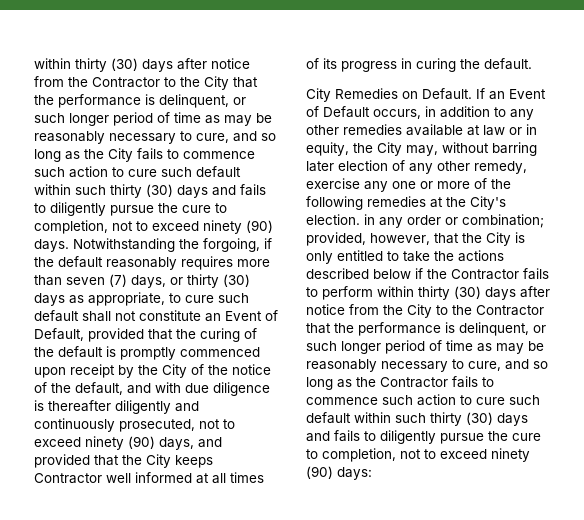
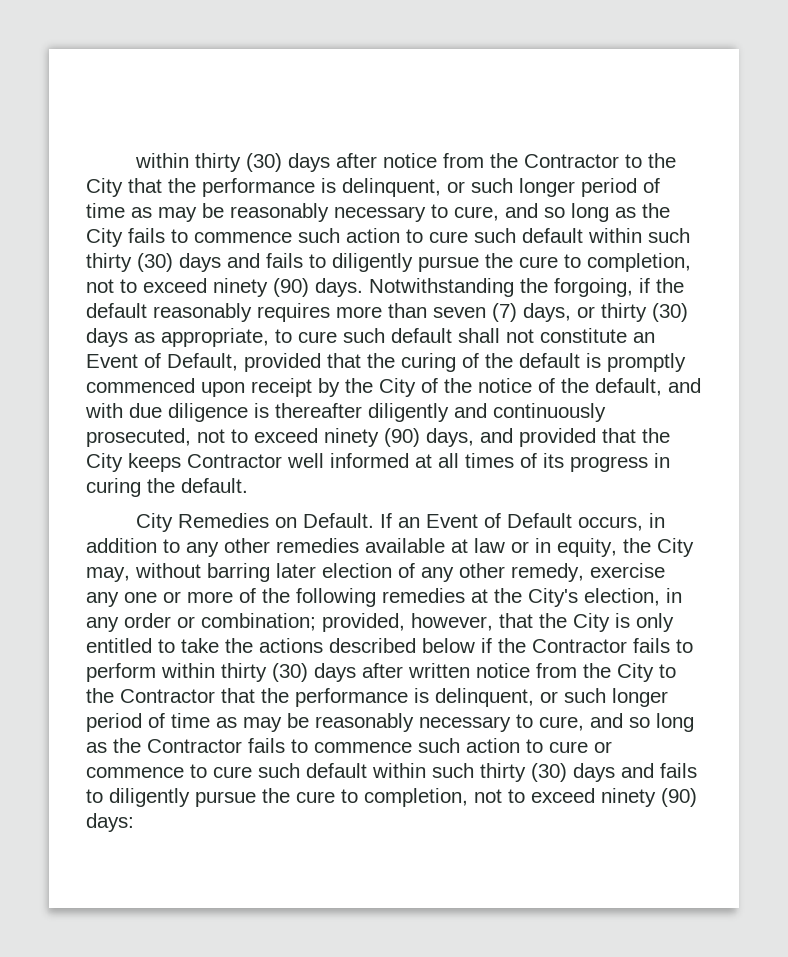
- If an Event of Default occurs, in addition to any other remedies available at law or in equity, the City may, without barring later election of any other remedy, exercise any one or more of the following remedies at the City's election. in any order or combination;
+ If an Event of Default occurs, in addition to any other remedies available at law or in equity, the City may, without barring later election of any other remedy, exercise any one or more of the following remedies at the City's election, in any order or combination;
- provided, however, that the City is only entitled to take the actions described below if the Contractor fails to perform within thirty (30) days after notice from the City to the Contractor that the performance is delinquent, or such longer period of time as may be reasonably necessary to cure, and so long as the Contractor fails to commence such action to cure such default within such thirty (30) days and fails to diligently pursue the cure to completion, not to exceed ninety (90) days:
+ provided, however, that the City is only entitled to take the actions described below if the Contractor fails to perform within thirty (30) days after written notice from the City to the Contractor that the performance is delinquent, or such longer period of time as may be reasonably necessary to cure, and so long as the Contractor fails to commence such action to cure or commence to cure such default within such thirty (30) days and fails to diligently pursue the cure to completion, not to exceed ninety (90) days:

